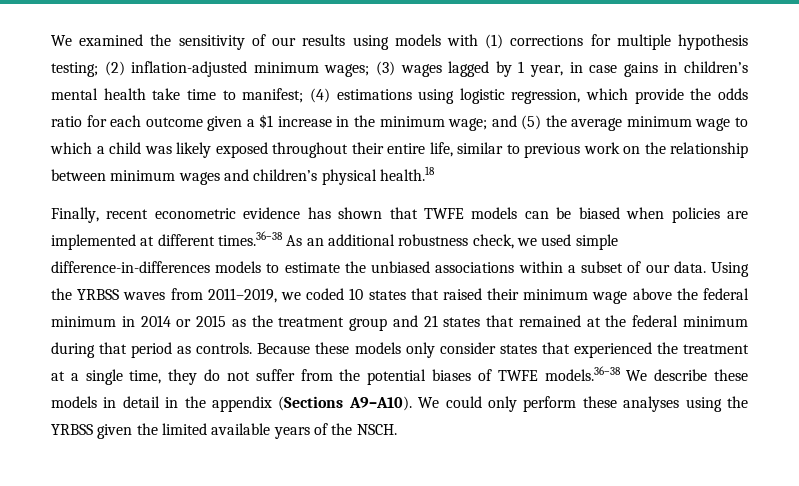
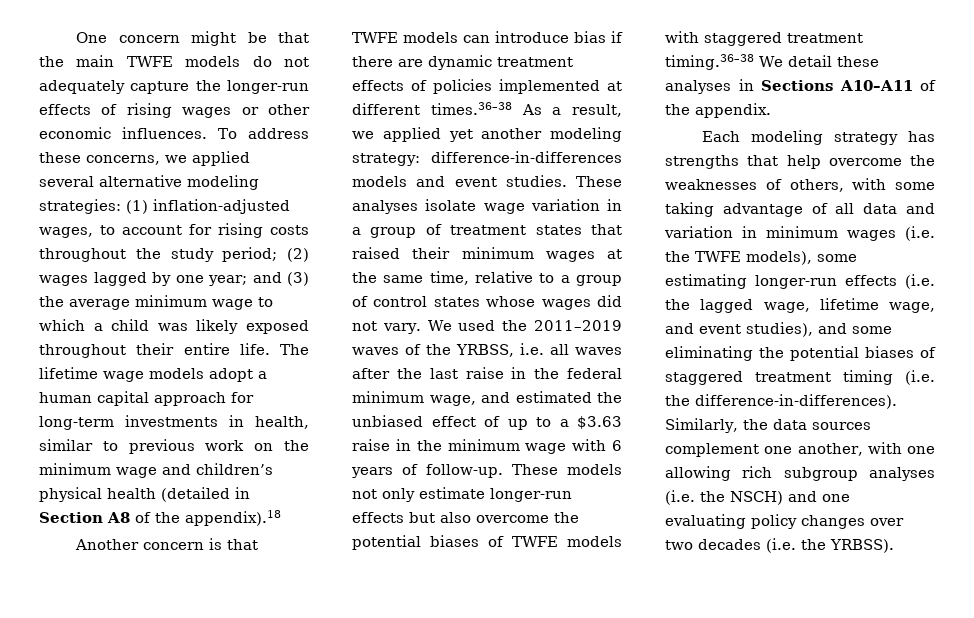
- We examined the sensitivity of our results using models with (1) corrections for multiple hypothesis testing; (2) inflation-adjusted minimum wages; (3) wages lagged by 1 year, in case gains in children’s mental health take time to manifest; (4) estimations using logistic regression, which provide the odds ratio for each outcome given a $1 increase in the minimum wage; and (5) the average minimum wage to which a child was likely exposed throughout their entire life, similar to previous work on the relationship between minimum wages and children’s physical health.18
- Finally, recent econometric evidence has shown that TWFE models can be biased when policies are implemented at different times.36–38 As an additional robustness check, we used simple difference-in-differences models to estimate the unbiased associations within a subset of our data. Using the YRBSS waves from 2011–2019, we coded 10 states that raised their minimum wage above the federal minimum in 2014 or 2015 as the treatment group and 21 states that remained at the federal minimum during that period as controls. Because these models only consider states that experienced the treatment at a single time, they do not suffer from the potential biases of TWFE models.36–38 We describe these models in detail in the appendix (Sections A9–A10). We could only perform these analyses using the YRBSS given the limited available years of the NSCH.
+ One concern might be that the main TWFE models do not adequately capture the longer-run effects of rising wages or other economic influences. To address these concerns, we applied several alternative modeling strategies: (1) inflation-adjusted wages, to account for rising costs throughout the study period; (2) wages lagged by one year; and (3) the average minimum wage to which a child was likely exposed throughout their entire life. The lifetime wage models adopt a human capital approach for long-term investments in health, similar to previous work on the minimum wage and children’s physical health (detailed in Section A8 of the appendix).18
+ Another concern is that TWFE models can introduce bias if there are dynamic treatment effects of policies implemented at different times.36–38 As a result, we applied yet another modeling strategy: difference-in-differences models and event studies. These analyses isolate wage variation in a group of treatment states that raised their minimum wages at the same time, relative to a group of control states whose wages did not vary. We used the 2011–2019 waves of the YRBSS, i.e. all waves after the last raise in the federal minimum wage, and estimated the unbiased effect of up to a $3.63 raise in the minimum wage with 6 years of follow-up. These models not only estimate longer-run effects but also overcome the potential biases of TWFE models with staggered treatment timing.36–38 We detail these analyses in Sections A10–A11 of the appendix.
+ Each modeling strategy has strengths that help overcome the weaknesses of others, with some taking advantage of all data and variation in minimum wages (i.e. the TWFE models), some estimating longer-run effects (i.e. the lagged wage, lifetime wage, and event studies), and some eliminating the potential biases of staggered treatment timing (i.e. the difference-in-differences). Similarly, the data sources complement one another, with one allowing rich subgroup analyses (i.e. the NSCH) and one evaluating policy changes over two decades (i.e. the YRBSS).

